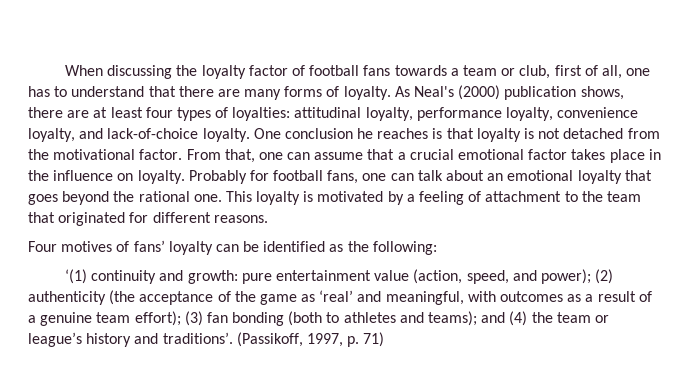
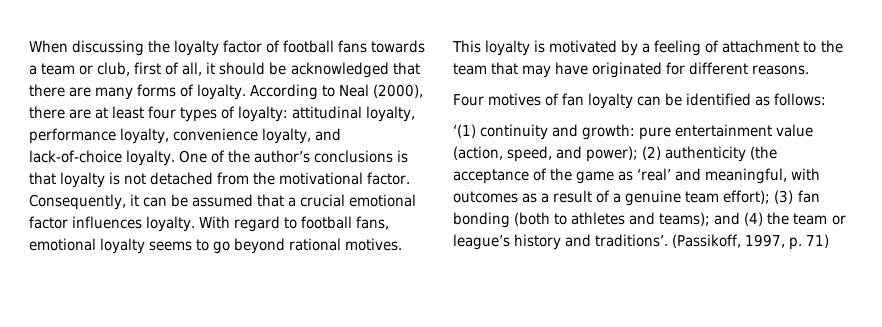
- When discussing the loyalty factor of football fans towards a team or club, first of all, one has to understand that there are many forms of loyalty.
+ When discussing the loyalty factor of football fans towards a team or club, first of all, it should be acknowledged that there are many forms of loyalty.
- As Neal's (2000) publication shows, there are at least four types of loyalties: attitudinal loyalty, performance loyalty, convenience loyalty, and lack-of-choice loyalty.
+ According to Neal (2000), there are at least four types of loyalty: attitudinal loyalty, performance loyalty, convenience loyalty, and lack-of-choice loyalty.
- One conclusion he reaches is that loyalty is not detached from the motivational factor.
+ One of the author’s conclusions is that loyalty is not detached from the motivational factor.
- From that, one can assume that a crucial emotional factor takes place in the influence on loyalty. Probably for football fans, one can talk about an emotional loyalty that goes beyond the rational one.
+ Consequently, it can be assumed that a crucial emotional factor influences loyalty. With regard to football fans, emotional loyalty seems to go beyond rational motives.
- This loyalty is motivated by a feeling of attachment to the team that originated for different reasons.
+ This loyalty is motivated by a feeling of attachment to the team that may have originated for different reasons.
- Four motives of fans’ loyalty can be identified as the following:
+ Four motives of fan loyalty can be identified as follows:

